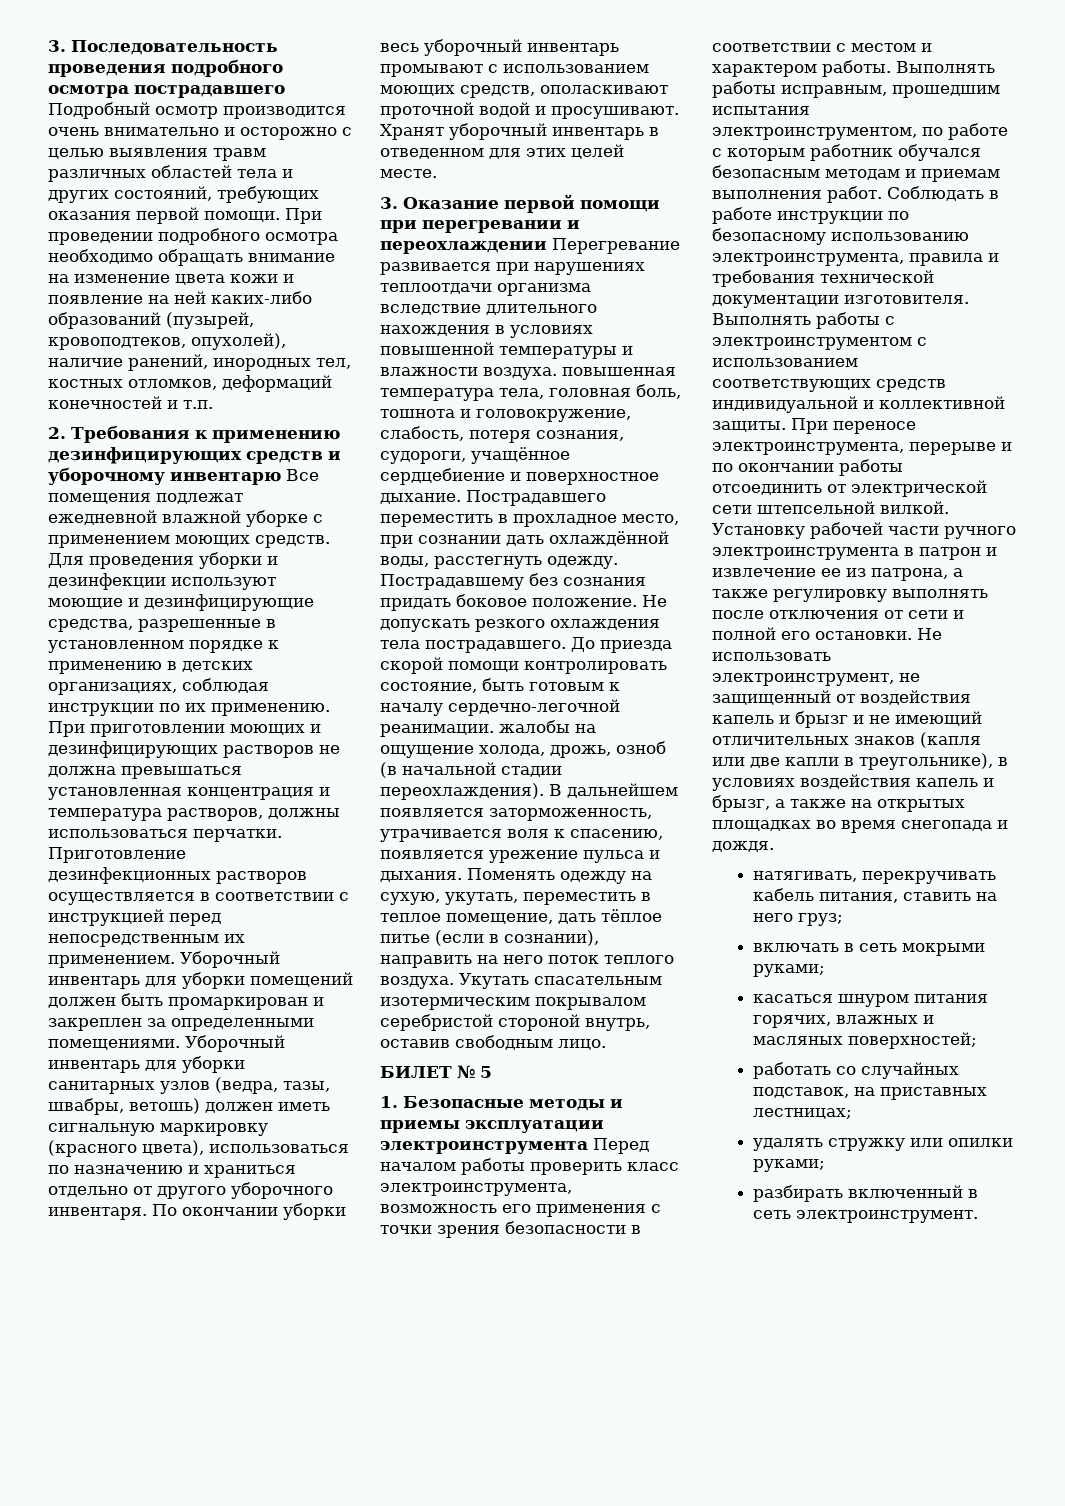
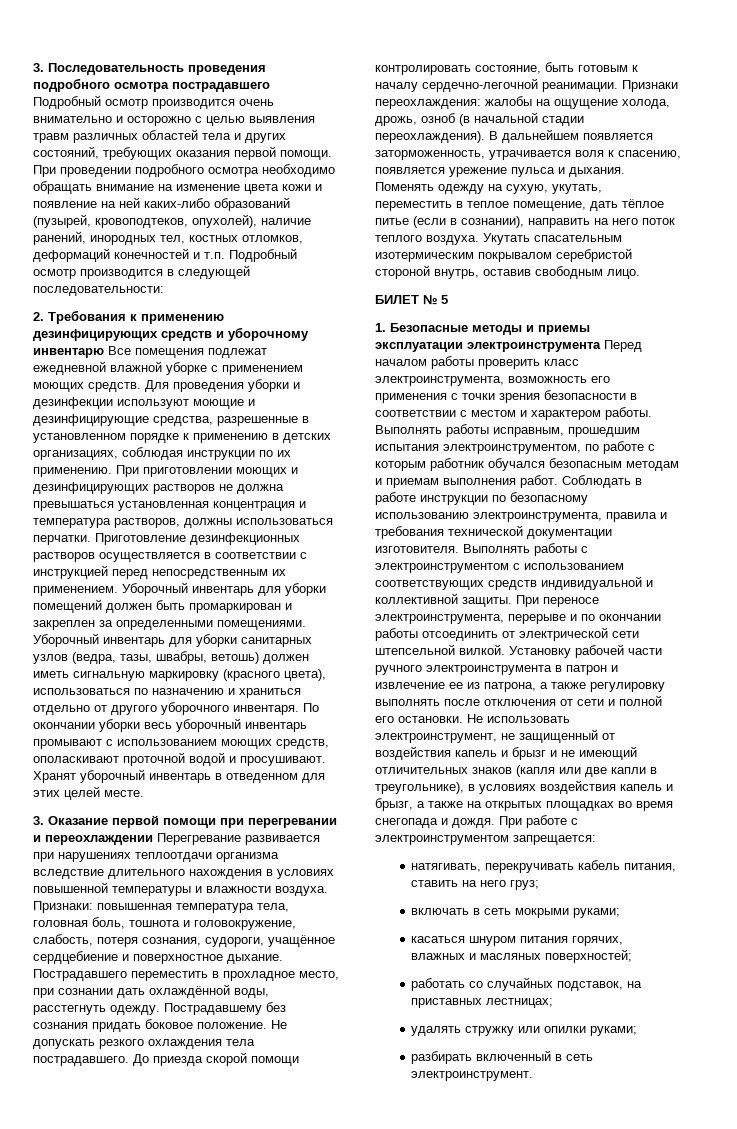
- При проведении подробного осмотра необходимо обращать внимание на изменение цвета кожи и появление на ней каких-либо образований (пузырей, кровоподтеков, опухолей), наличие ранений, инородных тел, костных отломков, деформаций конечностей и т.п.
+ При проведении подробного осмотра необходимо обращать внимание на изменение цвета кожи и появление на ней каких-либо образований (пузырей, кровоподтеков, опухолей), наличие ранений, инородных тел, костных отломков, деформаций конечностей и т.п. Подробный осмотр производится в следующей последовательности:
- 3. Оказание первой помощи при перегревании и переохлаждении Перегревание развивается при нарушениях теплоотдачи организма вследствие длительного нахождения в условиях повышенной температуры и влажности воздуха. повышенная температура тела, головная боль, тошнота и головокружение, слабость, потеря сознания, судороги, учащённое сердцебиение и поверхностное дыхание.
+ 3. Оказание первой помощи при перегревании и переохлаждении Перегревание развивается при нарушениях теплоотдачи организма вследствие длительного нахождения в условиях повышенной температуры и влажности воздуха. Признаки: повышенная температура тела, головная боль, тошнота и головокружение, слабость, потеря сознания, судороги, учащённое сердцебиение и поверхностное дыхание.
- До приезда скорой помощи контролировать состояние, быть готовым к началу сердечно-легочной реанимации. жалобы на ощущение холода, дрожь, озноб (в начальной стадии переохлаждения).
+ До приезда скорой помощи контролировать состояние, быть готовым к началу сердечно-легочной реанимации. Признаки переохлаждения: жалобы на ощущение холода, дрожь, озноб (в начальной стадии переохлаждения).
+ При работе с электроинструментом запрещается:

